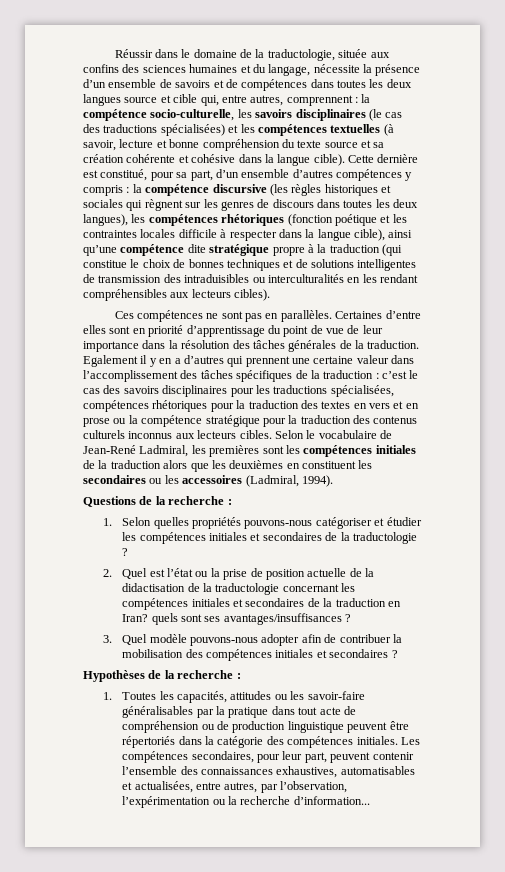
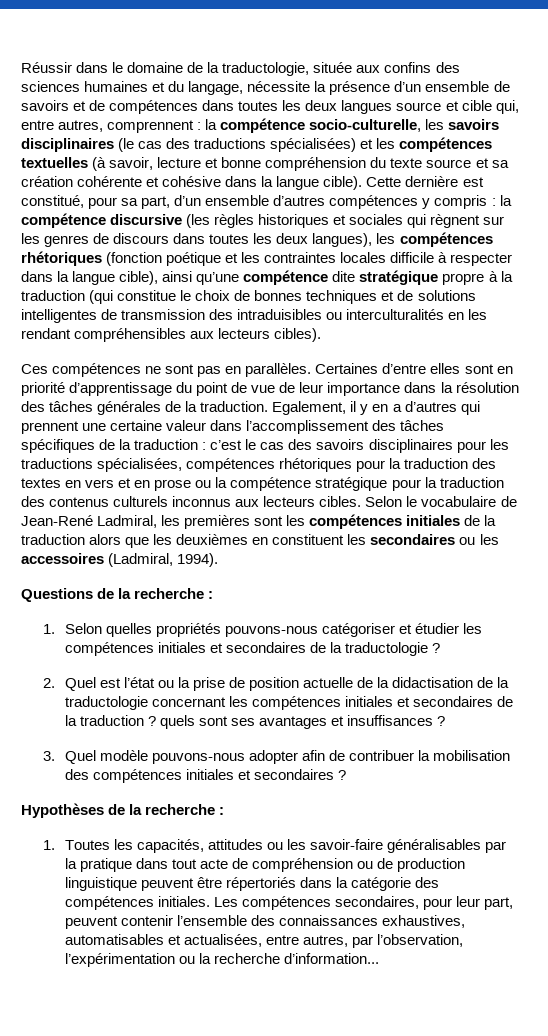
- Egalement il y en a d’autres qui prennent une certaine valeur dans l’accomplissement des tâches spécifiques de la traduction : c’est le cas des savoirs disciplinaires pour les traductions spécialisées, compétences rhétoriques pour la traduction des textes en vers et en prose ou la compétence stratégique pour la traduction des contenus culturels inconnus aux lecteurs cibles.
+ Egalement, il y en a d’autres qui prennent une certaine valeur dans l’accomplissement des tâches spécifiques de la traduction : c’est le cas des savoirs disciplinaires pour les traductions spécialisées, compétences rhétoriques pour la traduction des textes en vers et en prose ou la compétence stratégique pour la traduction des contenus culturels inconnus aux lecteurs cibles.
- 2. Quel est l’état ou la prise de position actuelle de la didactisation de la traductologie concernant les compétences initiales et secondaires de la traduction en Iran? quels sont ses avantages/insuffisances ?
+ 2. Quel est l’état ou la prise de position actuelle de la didactisation de la traductologie concernant les compétences initiales et secondaires de la traduction ? quels sont ses avantages et insuffisances ?

